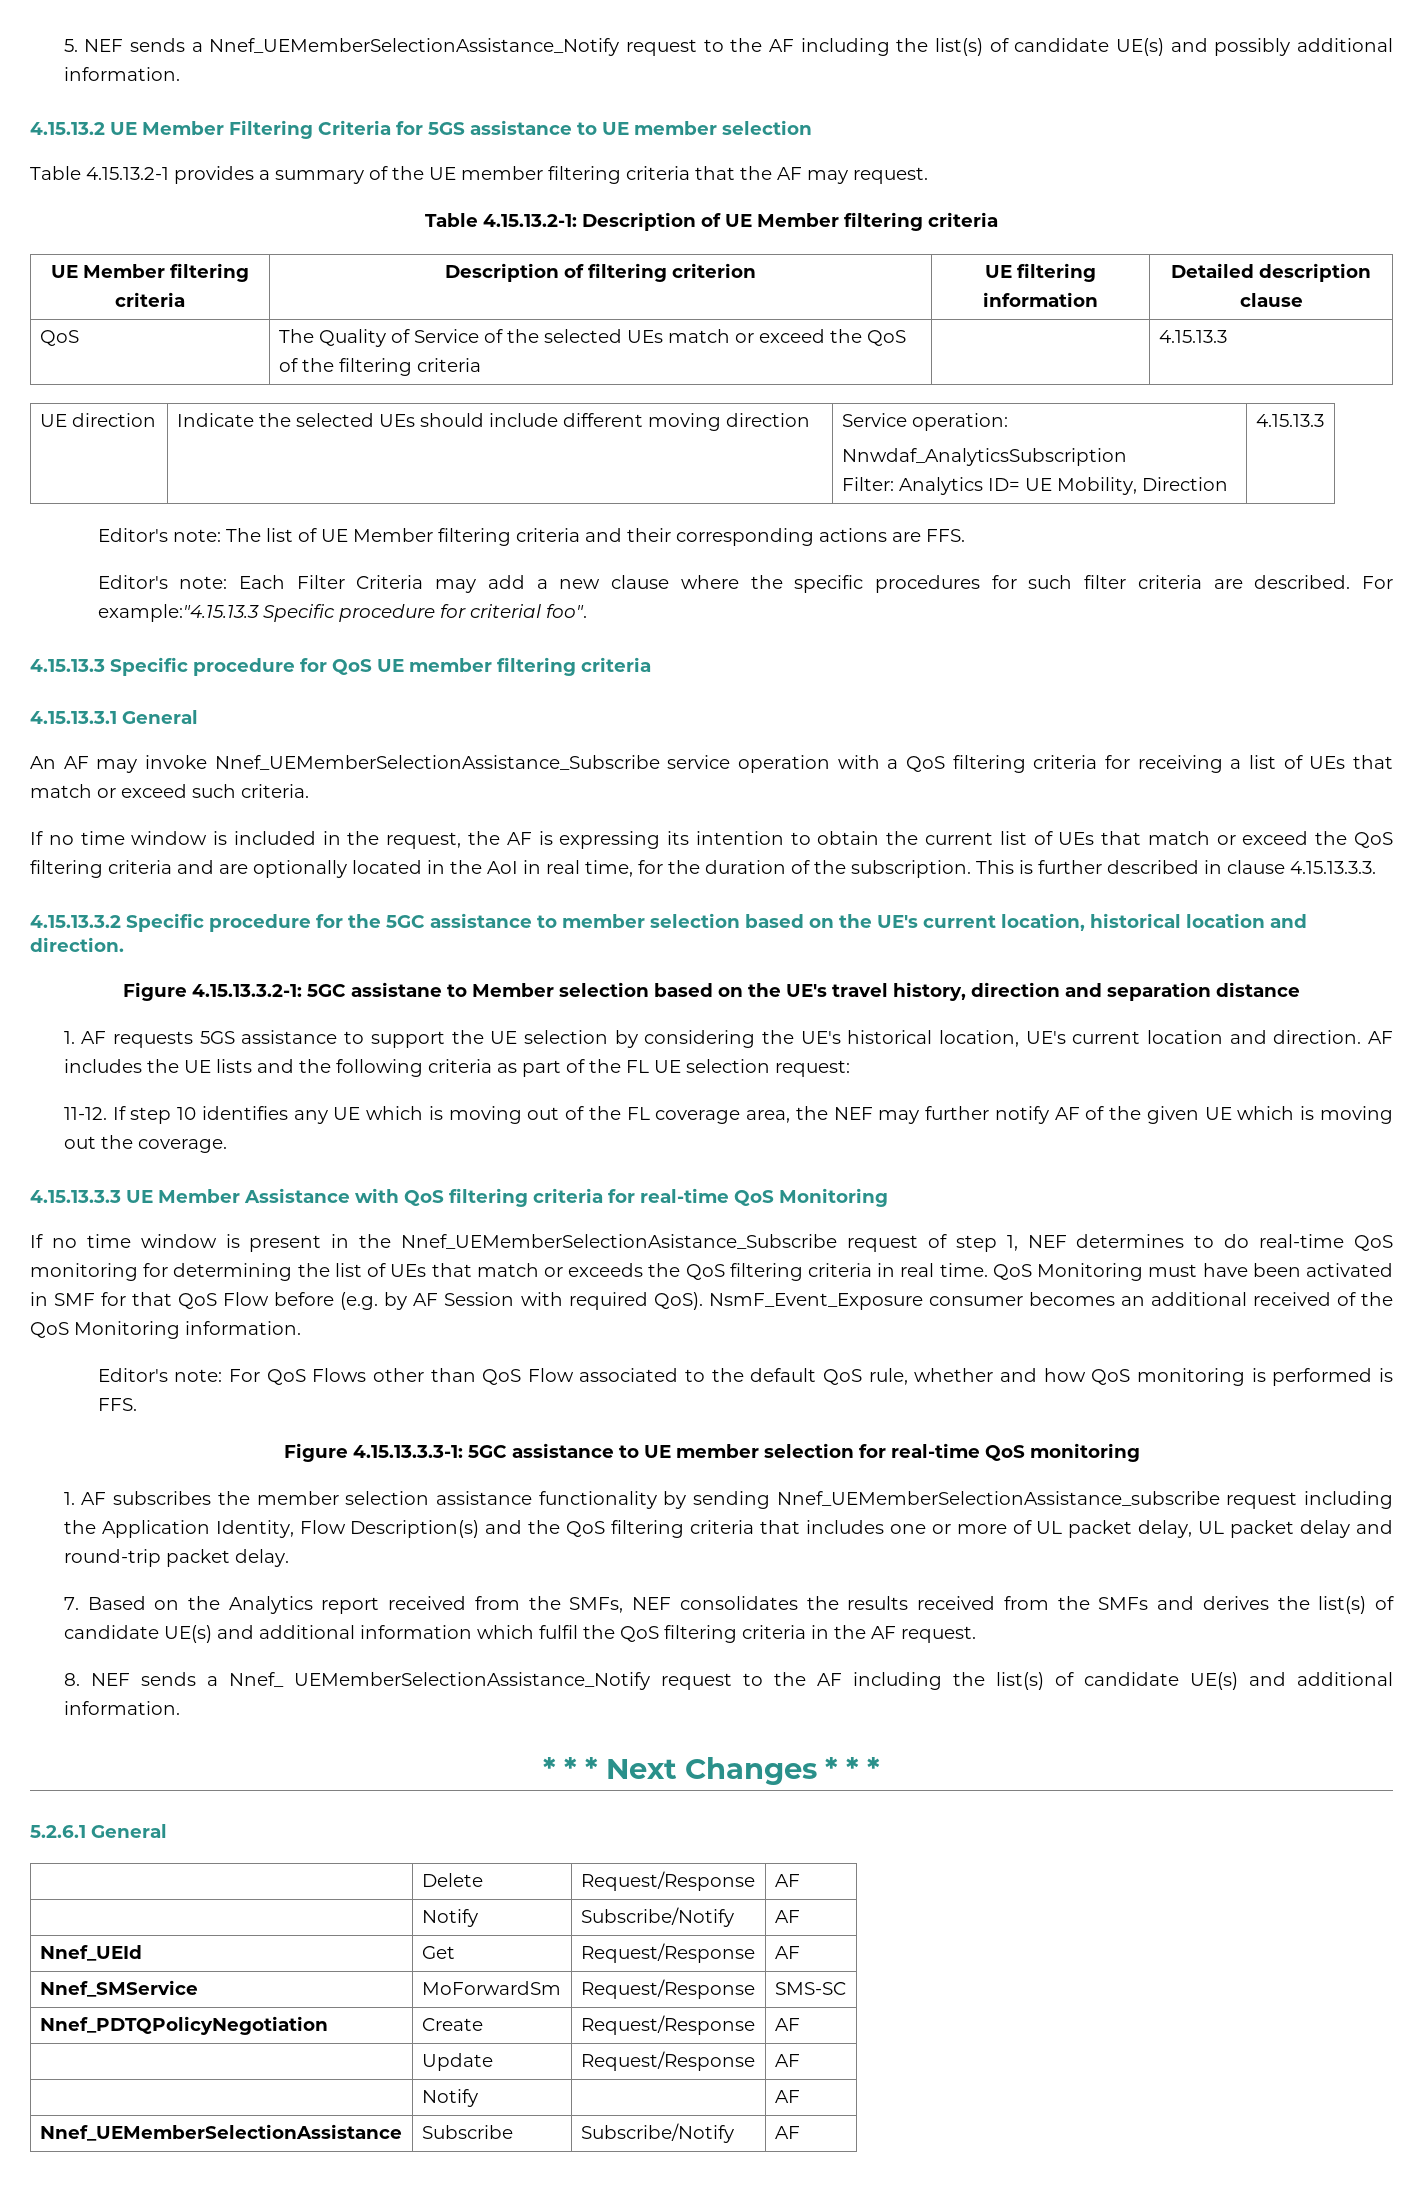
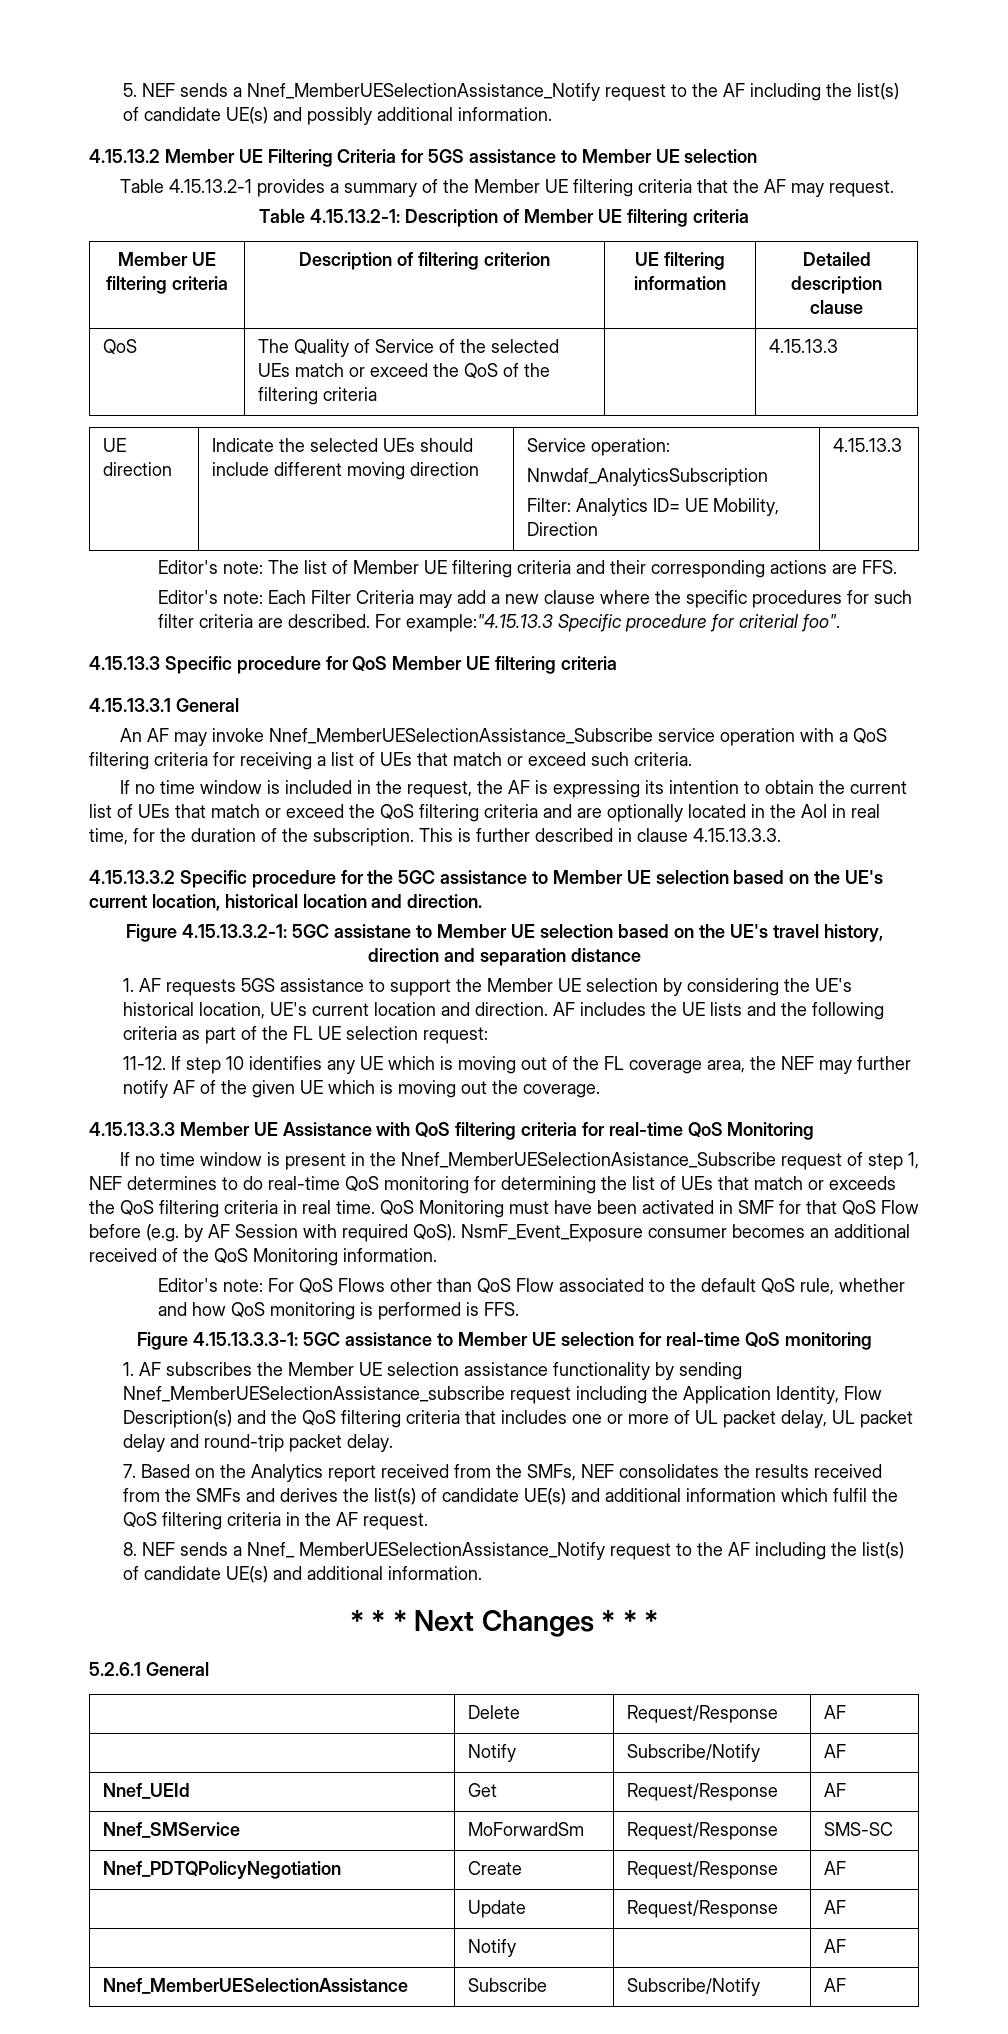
- 5. NEF sends a Nnef_UEMemberSelectionAssistance_Notify request to the AF including the list(s) of candidate UE(s) and possibly additional information.
+ 5. NEF sends a Nnef_MemberUESelectionAssistance_Notify request to the AF including the list(s) of candidate UE(s) and possibly additional information.
- 4.15.13.2 UE Member Filtering Criteria for 5GS assistance to UE member selection
+ 4.15.13.2 Member UE Filtering Criteria for 5GS assistance to Member UE selection
- Table 4.15.13.2-1 provides a summary of the UE member filtering criteria that the AF may request.
+ Table 4.15.13.2-1 provides a summary of the Member UE filtering criteria that the AF may request.
- Table 4.15.13.2-1: Description of UE Member filtering criteria
- UE Member filtering criteria | Description of filtering criterion | UE filtering information | Detailed description clause
+ Table 4.15.13.2-1: Description of Member UE filtering criteria
+ Member UE filtering criteria | Description of filtering criterion | UE filtering information | Detailed description clause
- Editor's note: The list of UE Member filtering criteria and their corresponding actions are FFS.
+ Editor's note: The list of Member UE filtering criteria and their corresponding actions are FFS.
- 4.15.13.3 Specific procedure for QoS UE member filtering criteria
+ 4.15.13.3 Specific procedure for QoS Member UE filtering criteria
- An AF may invoke Nnef_UEMemberSelectionAssistance_Subscribe service operation with a QoS filtering criteria for receiving a list of UEs that match or exceed such criteria.
+ An AF may invoke Nnef_MemberUESelectionAssistance_Subscribe service operation with a QoS filtering criteria for receiving a list of UEs that match or exceed such criteria.
- 4.15.13.3.2 Specific procedure for the 5GC assistance to member selection based on the UE's current location, historical location and direction.
+ 4.15.13.3.2 Specific procedure for the 5GC assistance to Member UE selection based on the UE's current location, historical location and direction.
- Figure 4.15.13.3.2-1: 5GC assistane to Member selection based on the UE's travel history, direction and separation distance
+ Figure 4.15.13.3.2-1: 5GC assistane to Member UE selection based on the UE's travel history, direction and separation distance
- 1. AF requests 5GS assistance to support the UE selection by considering the UE's historical location, UE's current location and direction.
+ 1. AF requests 5GS assistance to support the Member UE selection by considering the UE's historical location, UE's current location and direction.
- 4.15.13.3.3 UE Member Assistance with QoS filtering criteria for real-time QoS Monitoring
+ 4.15.13.3.3 Member UE Assistance with QoS filtering criteria for real-time QoS Monitoring
- If no time window is present in the Nnef_UEMemberSelectionAsistance_Subscribe request of step 1, NEF determines to do real-time QoS monitoring for determining the list of UEs that match or exceeds the QoS filtering criteria in real time.
+ If no time window is present in the Nnef_MemberUESelectionAsistance_Subscribe request of step 1, NEF determines to do real-time QoS monitoring for determining the list of UEs that match or exceeds the QoS filtering criteria in real time.
- Figure 4.15.13.3.3-1: 5GC assistance to UE member selection for real-time QoS monitoring
+ Figure 4.15.13.3.3-1: 5GC assistance to Member UE selection for real-time QoS monitoring
- 1. AF subscribes the member selection assistance functionality by sending Nnef_UEMemberSelectionAssistance_subscribe request including the Application Identity, Flow Description(s) and the QoS filtering criteria that includes one or more of UL packet delay, UL packet delay and round-trip packet delay.
+ 1. AF subscribes the Member UE selection assistance functionality by sending Nnef_MemberUESelectionAssistance_subscribe request including the Application Identity, Flow Description(s) and the QoS filtering criteria that includes one or more of UL packet delay, UL packet delay and round-trip packet delay.
- 8. NEF sends a Nnef_ UEMemberSelectionAssistance_Notify request to the AF including the list(s) of candidate UE(s) and additional information.
+ 8. NEF sends a Nnef_ MemberUESelectionAssistance_Notify request to the AF including the list(s) of candidate UE(s) and additional information.
- Nnef_UEMemberSelectionAssistance | Subscribe | Subscribe/Notify | AF
+ Nnef_MemberUESelectionAssistance | Subscribe | Subscribe/Notify | AF

